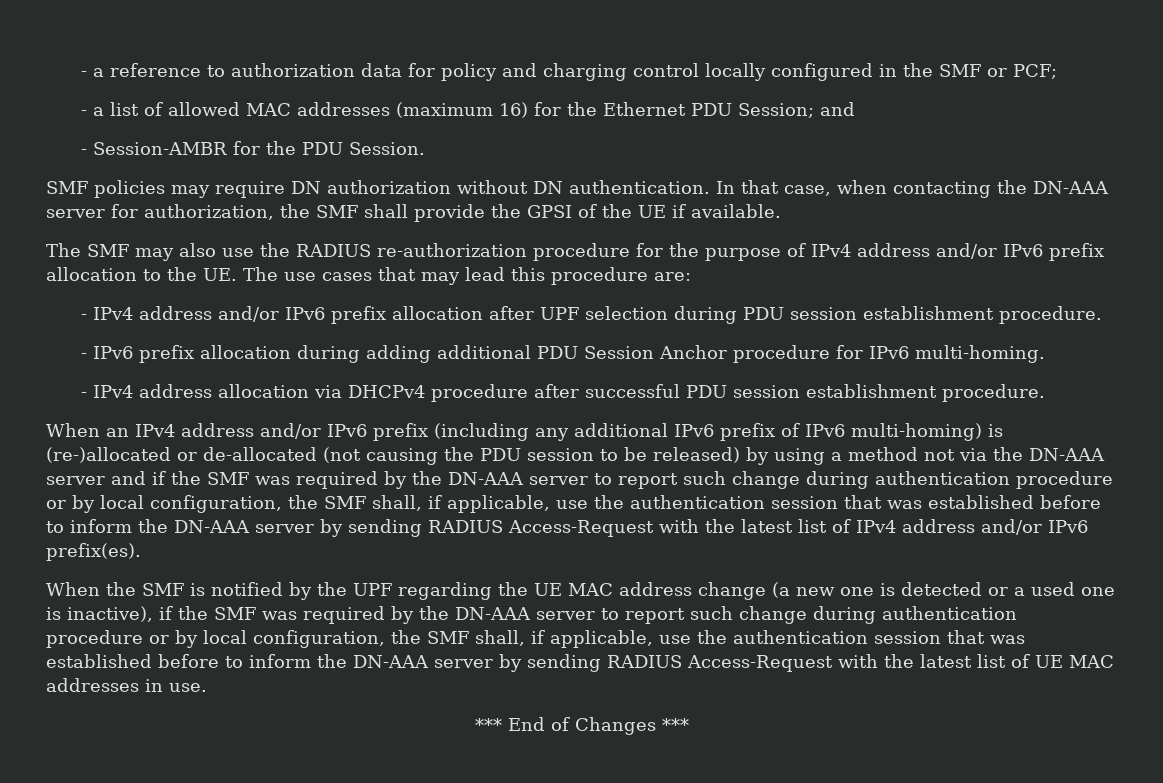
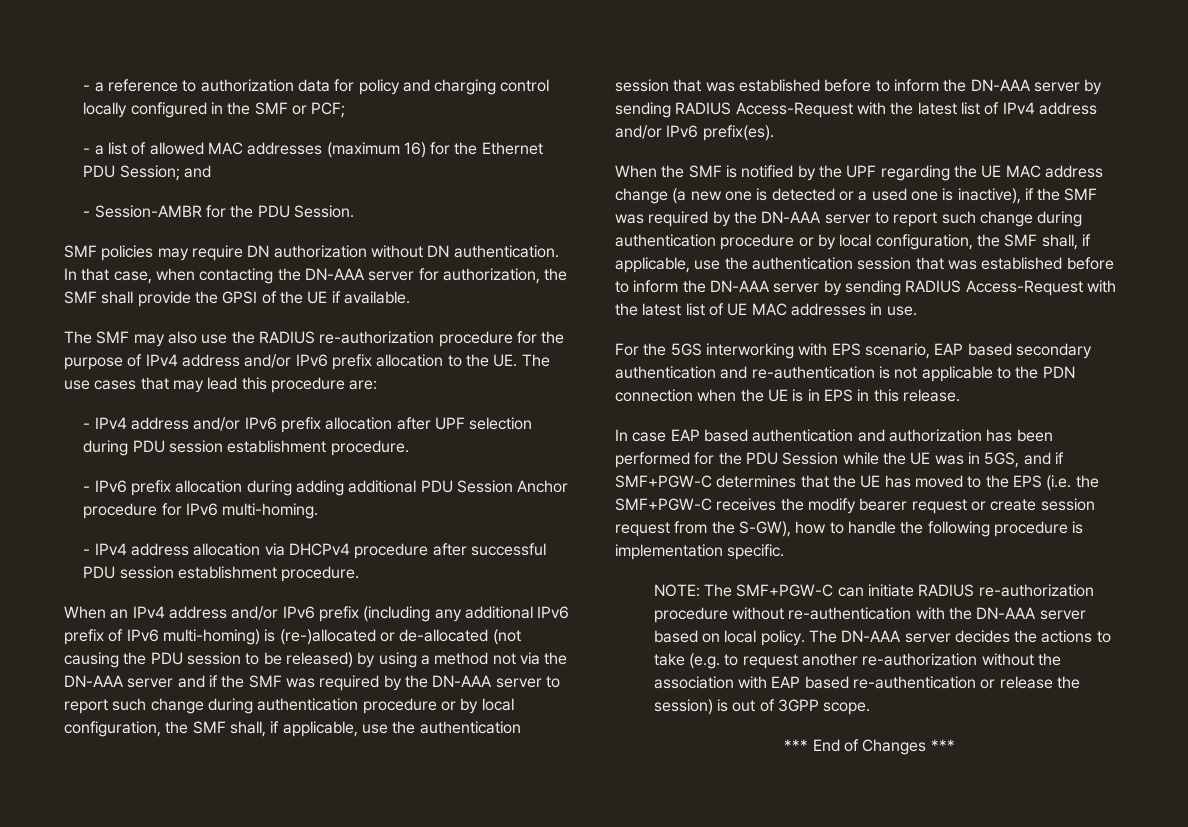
+ For the 5GS interworking with EPS scenario, EAP based secondary authentication and re-authentication is not applicable to the PDN connection when the UE is in EPS in this release.
+ In case EAP based authentication and authorization has been performed for the PDU Session while the UE was in 5GS, and if SMF+PGW-C determines that the UE has moved to the EPS (i.e. the SMF+PGW-C receives the modify bearer request or create session request from the S-GW), how to handle the following procedure is implementation specific.
+ NOTE: The SMF+PGW-C can initiate RADIUS re-authorization procedure without re-authentication with the DN-AAA server based on local policy. The DN-AAA server decides the actions to take (e.g. to request another re-authorization without the association with EAP based re-authentication or release the session) is out of 3GPP scope.

